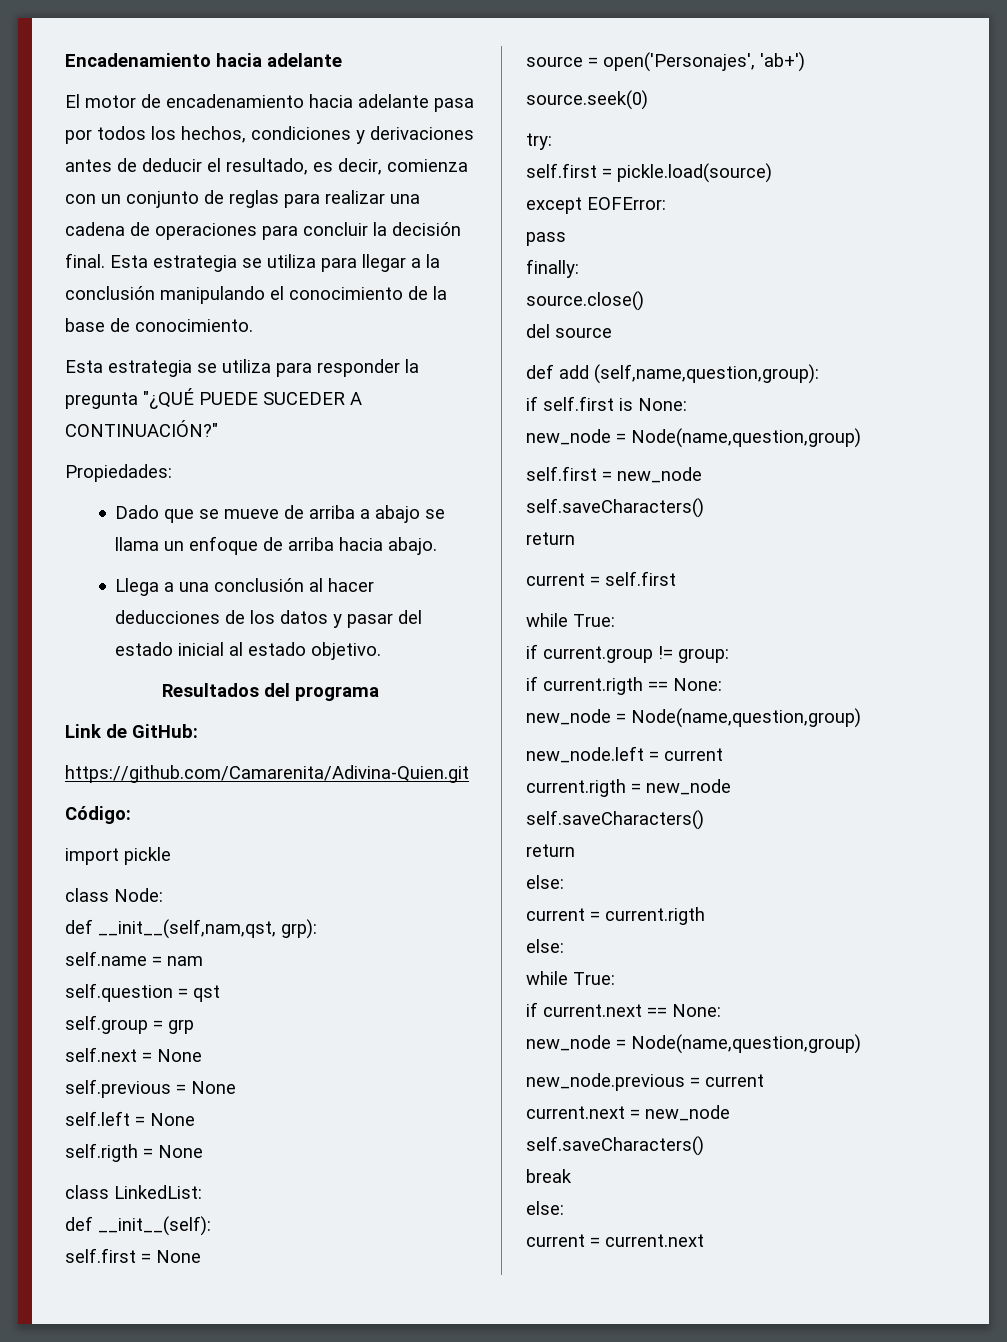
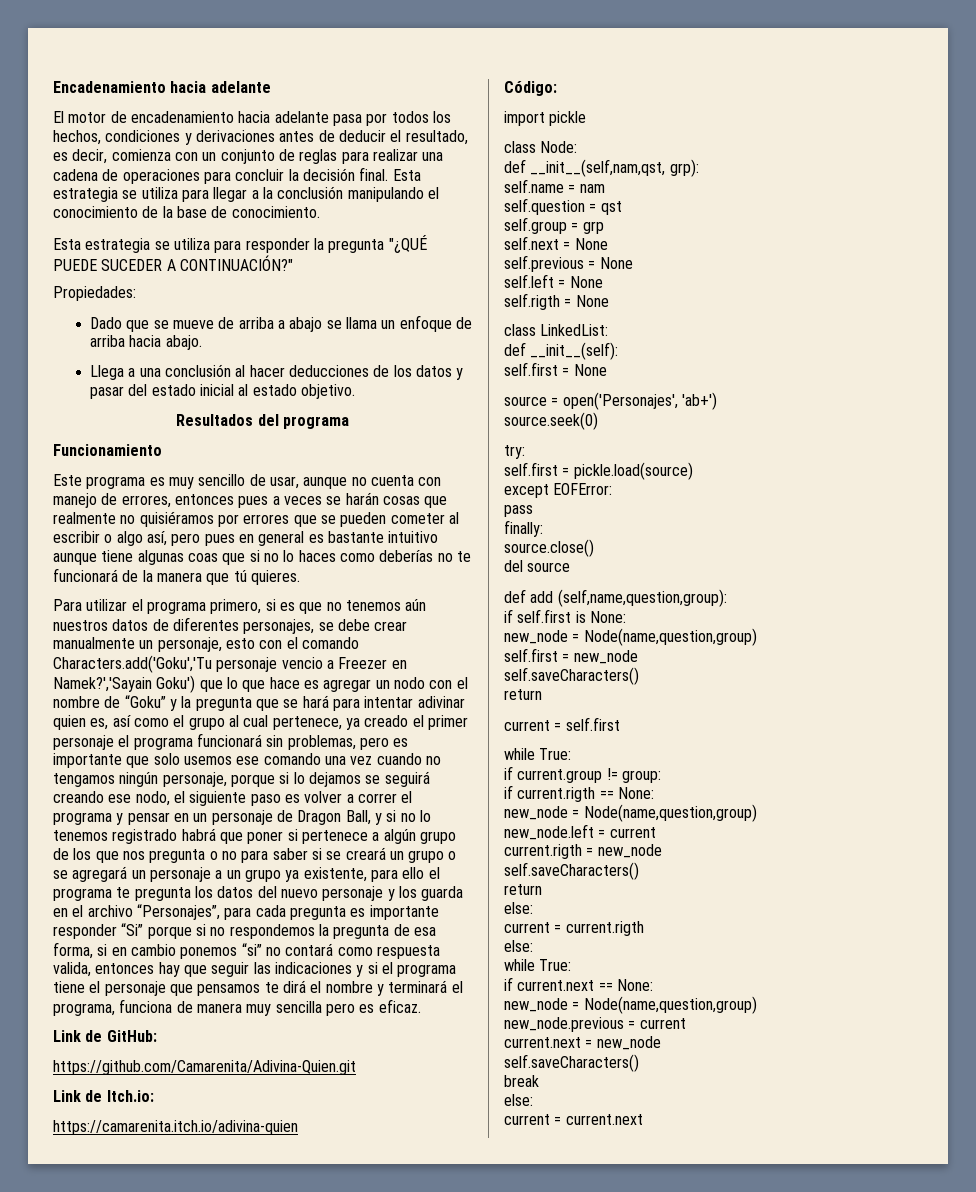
+ Funcionamiento
+ Este programa es muy sencillo de usar, aunque no cuenta con manejo de errores, entonces pues a veces se harán cosas que realmente no quisiéramos por errores que se pueden cometer al escribir o algo así, pero pues en general es bastante intuitivo aunque tiene algunas coas que si no lo haces como deberías no te funcionará de la manera que tú quieres.
+ Para utilizar el programa primero, si es que no tenemos aún nuestros datos de diferentes personajes, se debe crear manualmente un personaje, esto con el comando Characters.add('Goku','Tu personaje vencio a Freezer en Namek?','Sayain Goku') que lo que hace es agregar un nodo con el nombre de “Goku” y la pregunta que se hará para intentar adivinar quien es, así como el grupo al cual pertenece, ya creado el primer personaje el programa funcionará sin problemas, pero es importante que solo usemos ese comando una vez cuando no tengamos ningún personaje, porque si lo dejamos se seguirá creando ese nodo, el siguiente paso es volver a correr el programa y pensar en un personaje de Dragon Ball, y si no lo tenemos registrado habrá que poner si pertenece a algún grupo de los que nos pregunta o no para saber si se creará un grupo o se agregará un personaje a un grupo ya existente, para ello el programa te pregunta los datos del nuevo personaje y los guarda en el archivo “Personajes”, para cada pregunta es importante responder “Si” porque si no respondemos la pregunta de esa forma, si en cambio ponemos “si” no contará como respuesta valida, entonces hay que seguir las indicaciones y si el programa tiene el personaje que pensamos te dirá el nombre y terminará el programa, funciona de manera muy sencilla pero es eficaz.
+ Link de Itch.io:
+ https://camarenita.itch.io/adivina-quien

